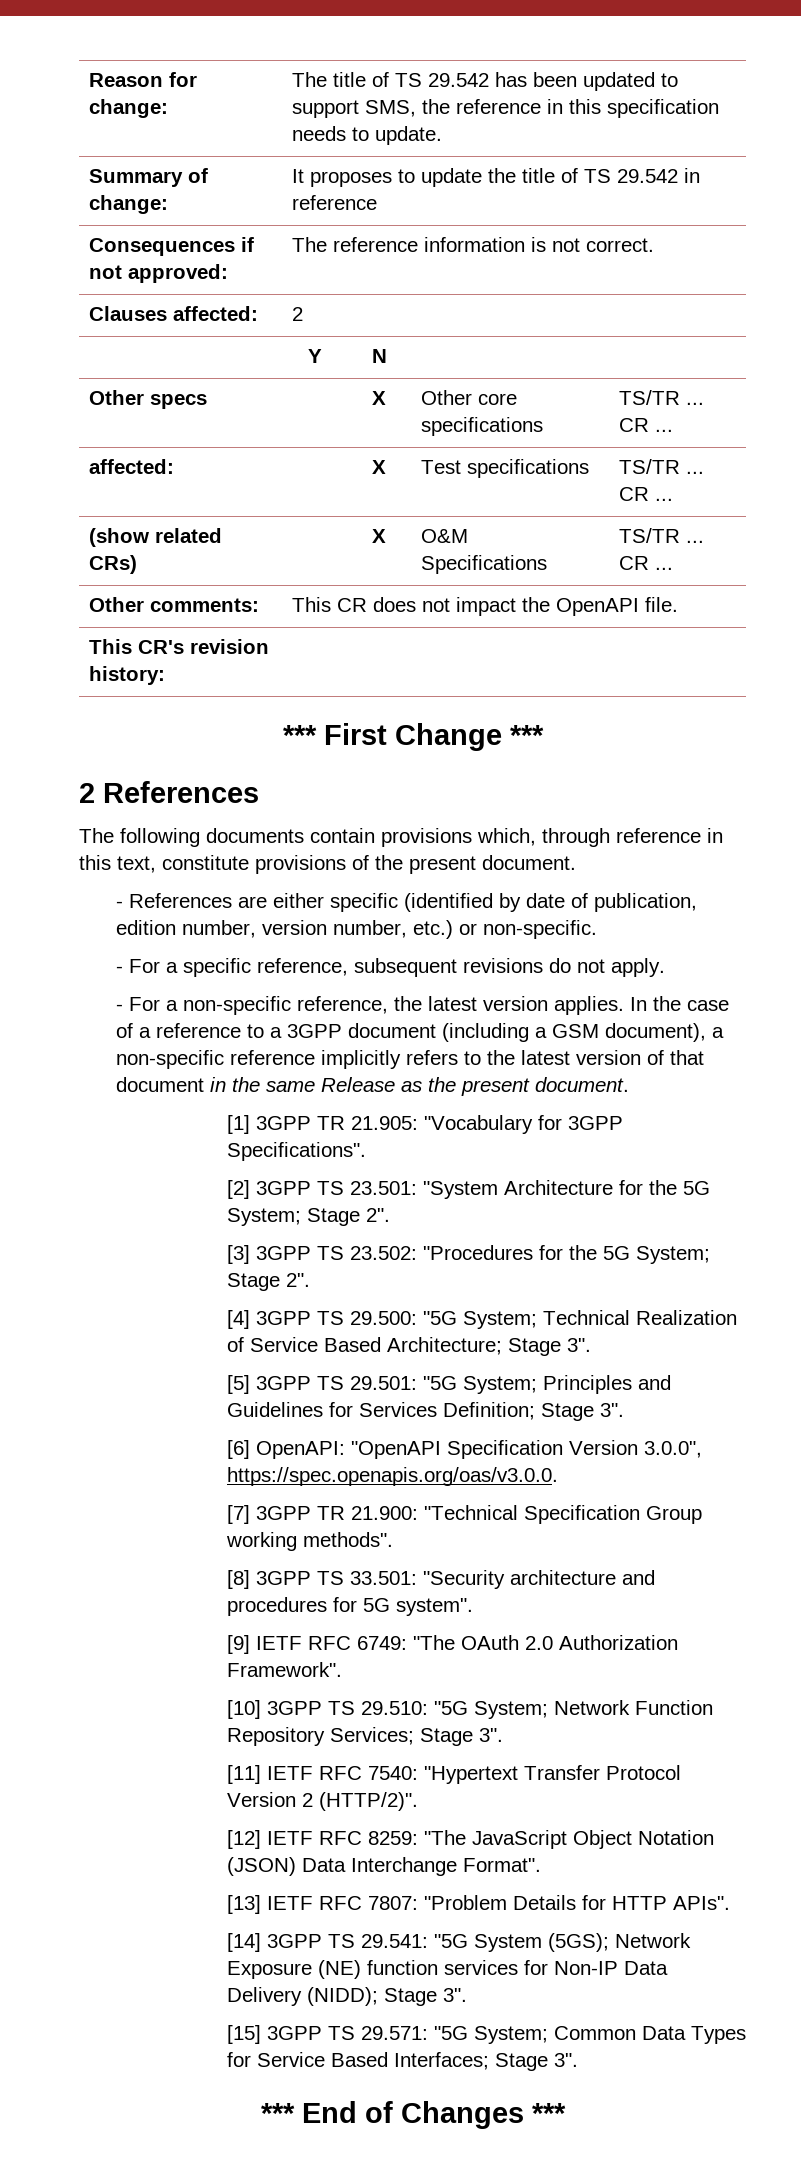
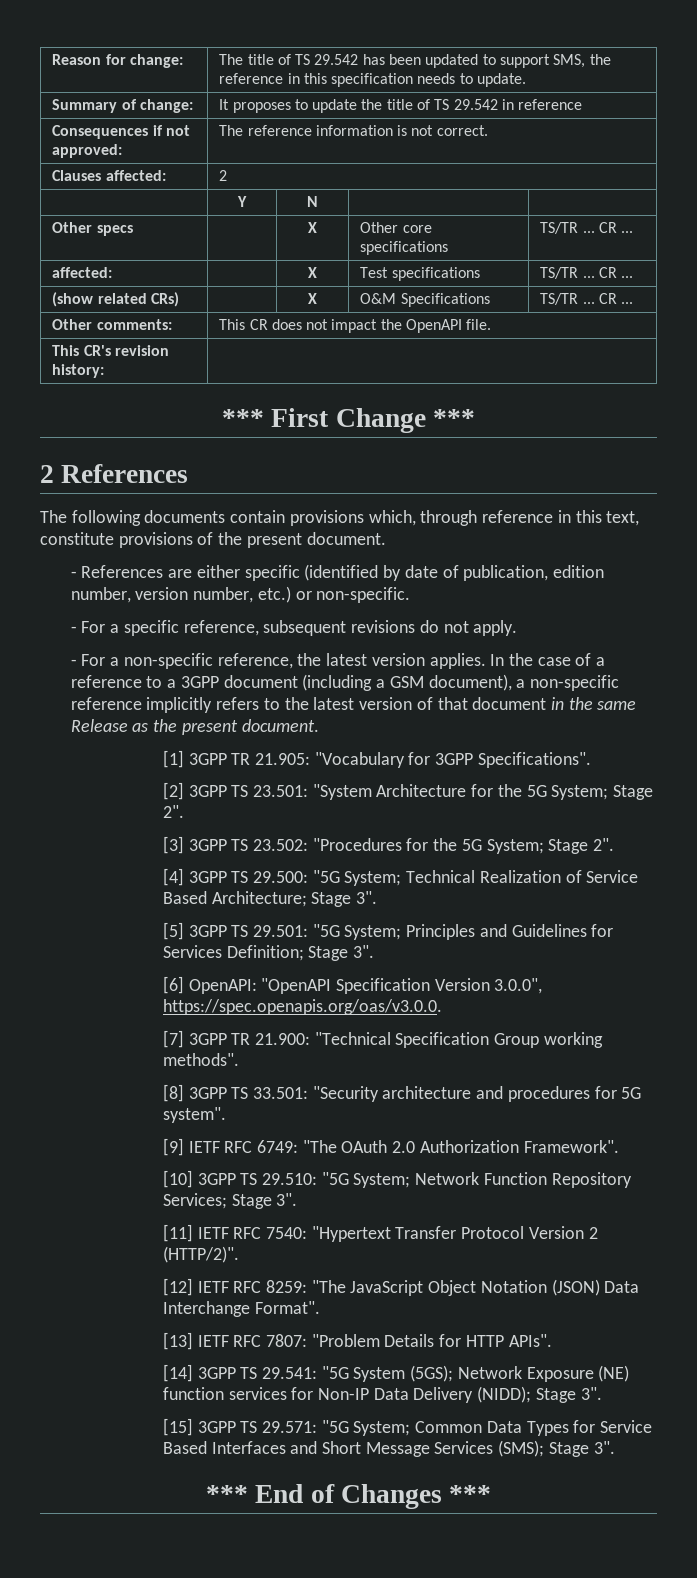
- [15] 3GPP TS 29.571: "5G System; Common Data Types for Service Based Interfaces; Stage 3".
+ [15] 3GPP TS 29.571: "5G System; Common Data Types for Service Based Interfaces and Short Message Services (SMS); Stage 3".

